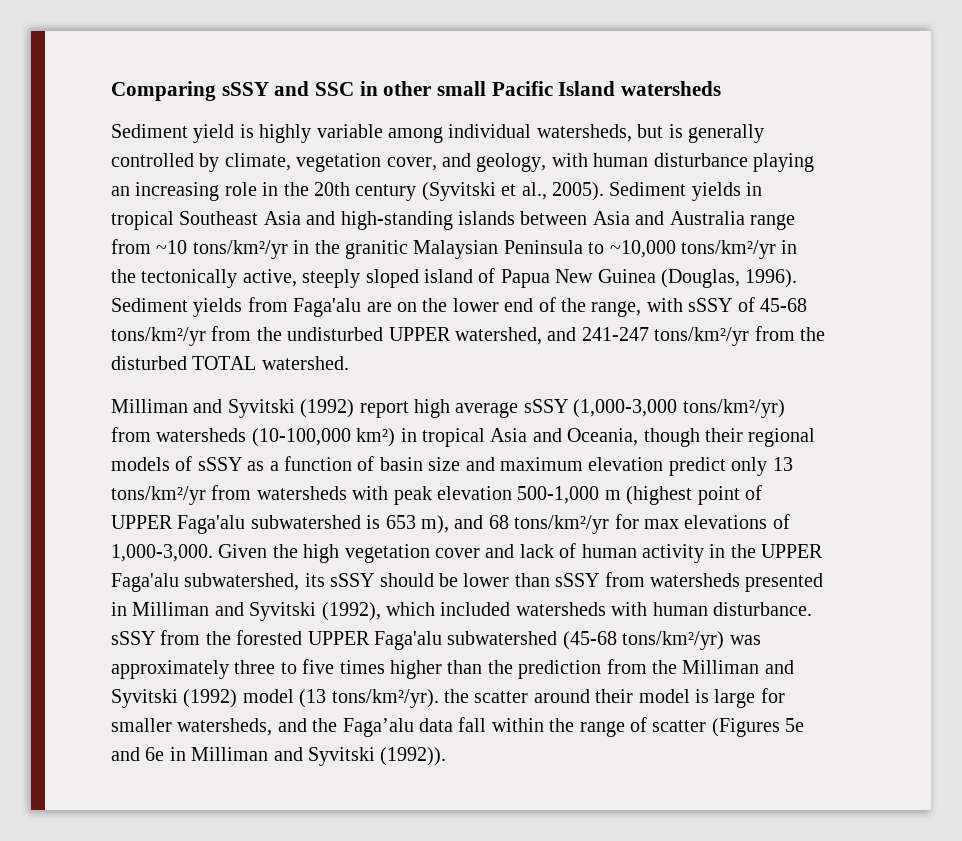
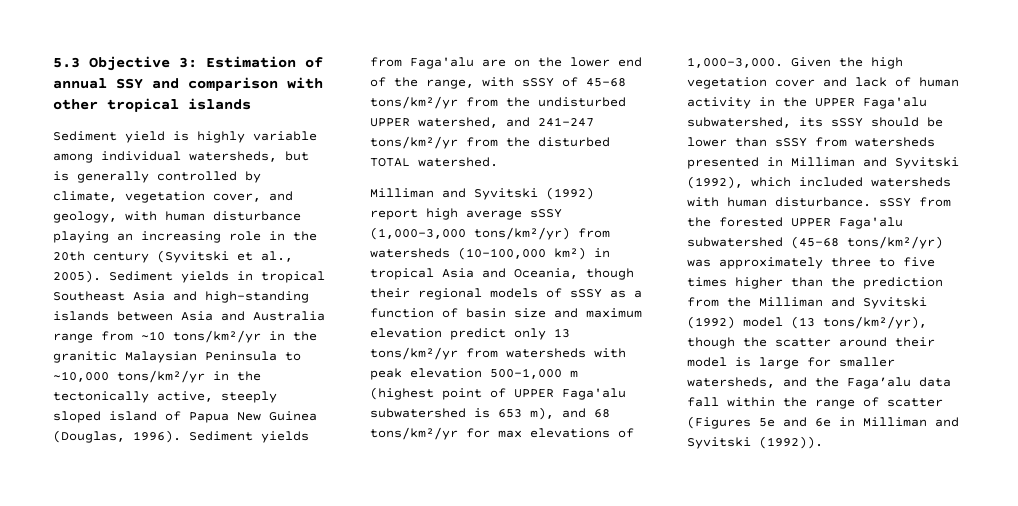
- Comparing sSSY and SSC in other small Pacific Island watersheds
+ 5.3 Objective 3: Estimation of annual SSY and comparison with other tropical islands
- Given the high vegetation cover and lack of human activity in the UPPER Faga'alu subwatershed, its sSSY should be lower than sSSY from watersheds presented in Milliman and Syvitski (1992), which included watersheds with human disturbance. sSSY from the forested UPPER Faga'alu subwatershed (45-68 tons/km²/yr) was approximately three to five times higher than the prediction from the Milliman and Syvitski (1992) model (13 tons/km²/yr). the scatter around their model is large for smaller watersheds, and the Faga’alu data fall within the range of scatter (Figures 5e and 6e in Milliman and Syvitski (1992)).
+ Given the high vegetation cover and lack of human activity in the UPPER Faga'alu subwatershed, its sSSY should be lower than sSSY from watersheds presented in Milliman and Syvitski (1992), which included watersheds with human disturbance. sSSY from the forested UPPER Faga'alu subwatershed (45-68 tons/km²/yr) was approximately three to five times higher than the prediction from the Milliman and Syvitski (1992) model (13 tons/km²/yr), though the scatter around their model is large for smaller watersheds, and the Faga’alu data fall within the range of scatter (Figures 5e and 6e in Milliman and Syvitski (1992)).

